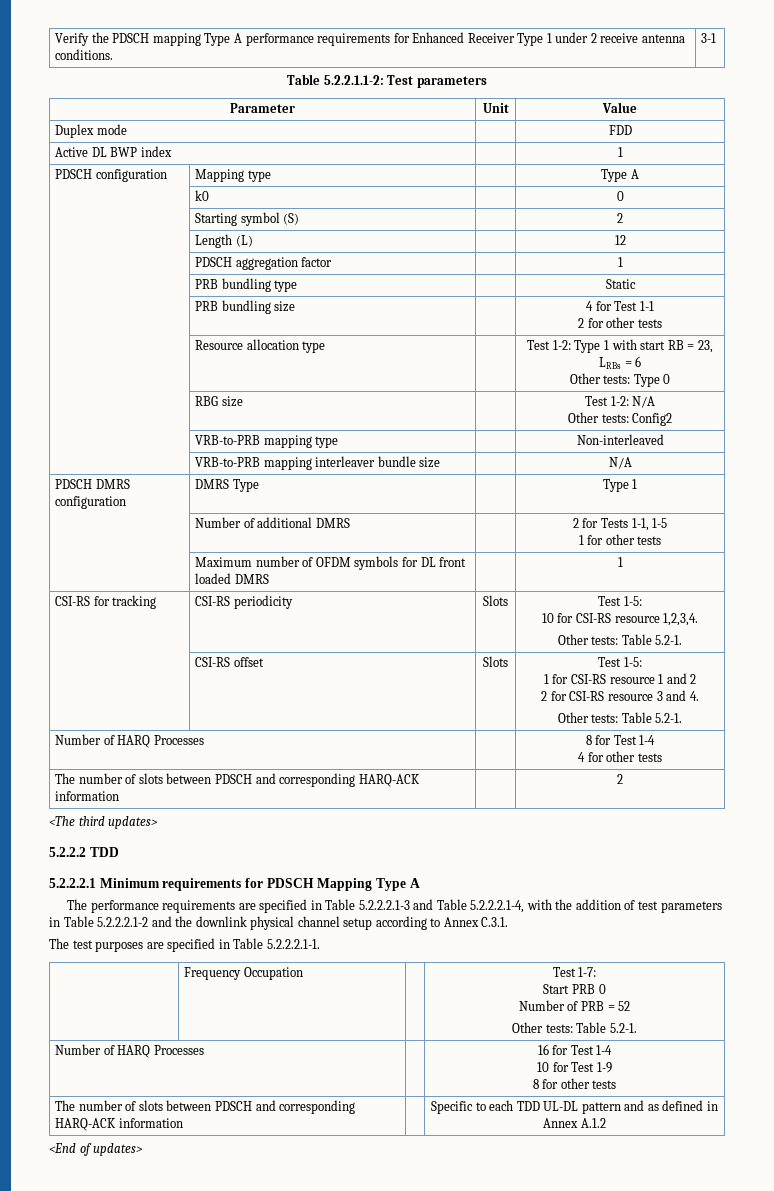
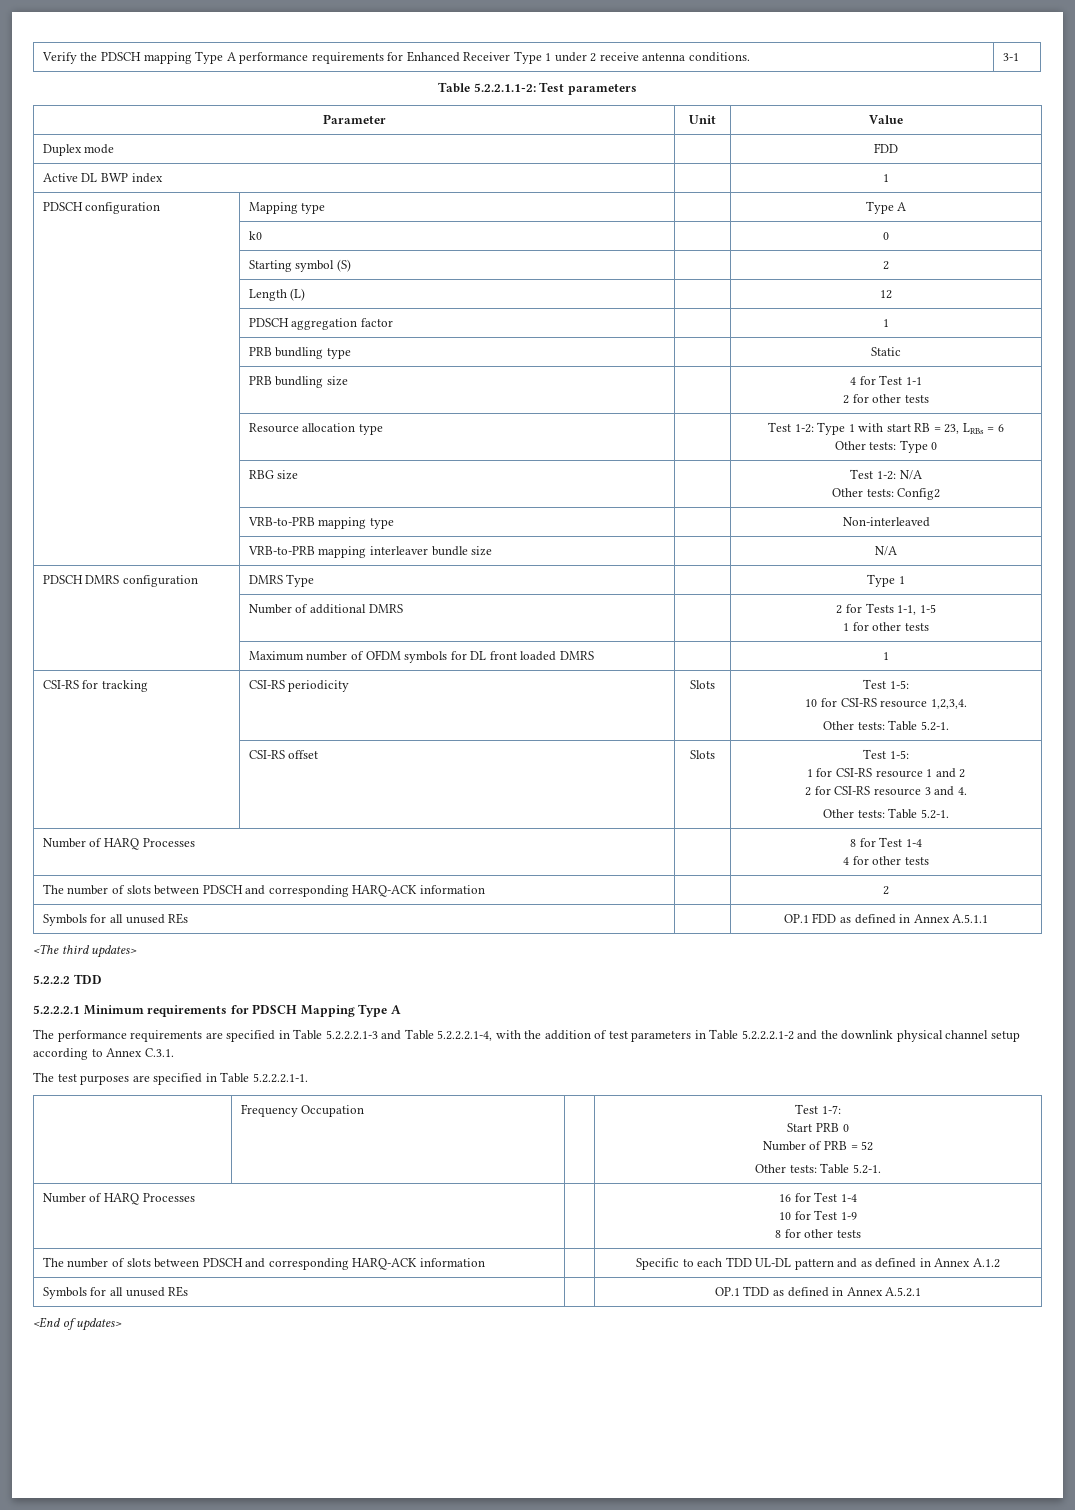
+ Symbols for all unused REs | | OP.1 FDD as defined in Annex A.5.1.1
+ Symbols for all unused REs | | OP.1 TDD as defined in Annex A.5.2.1

